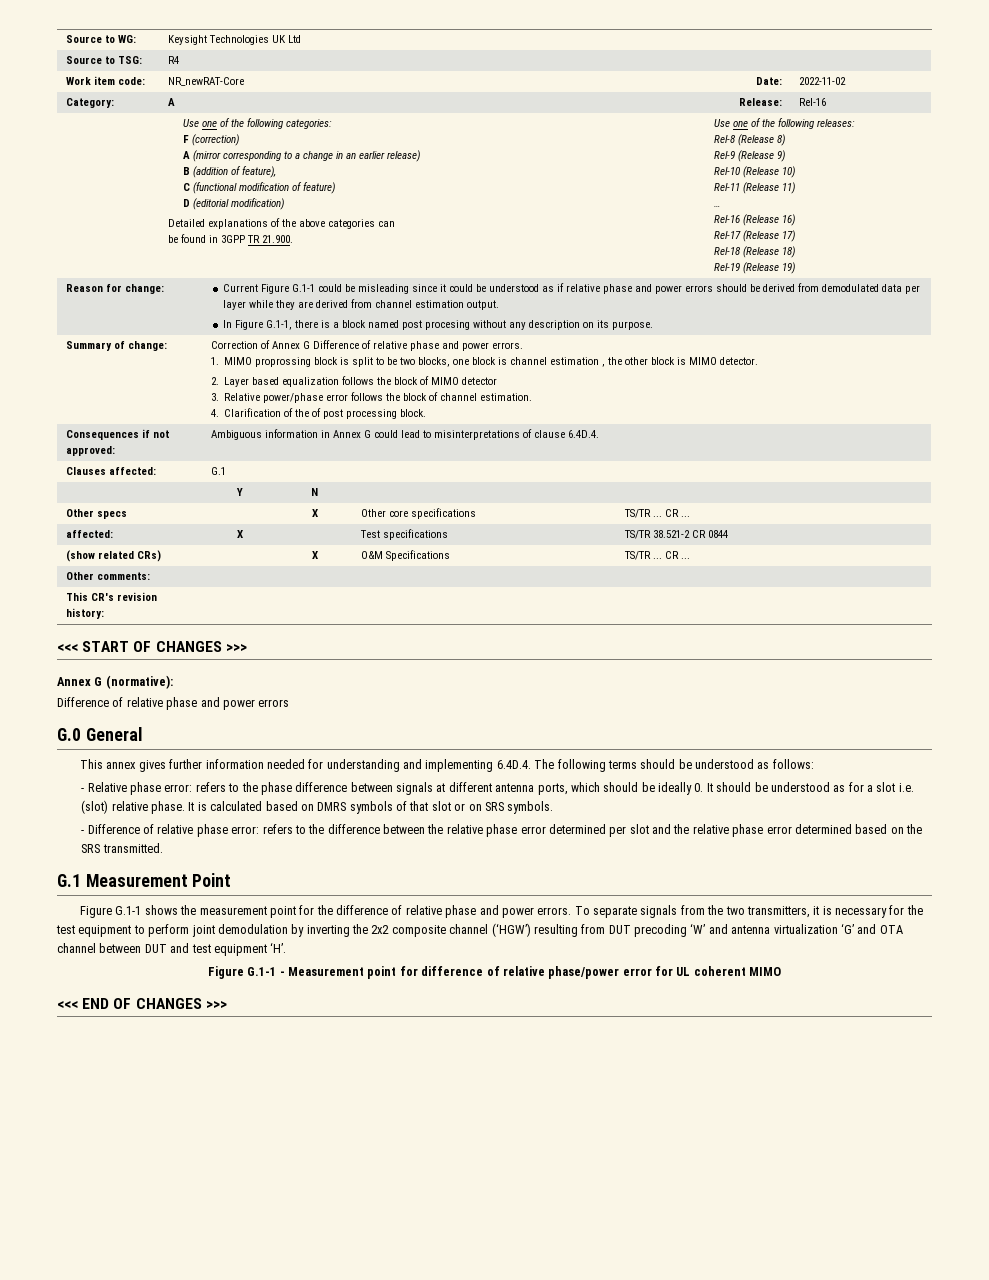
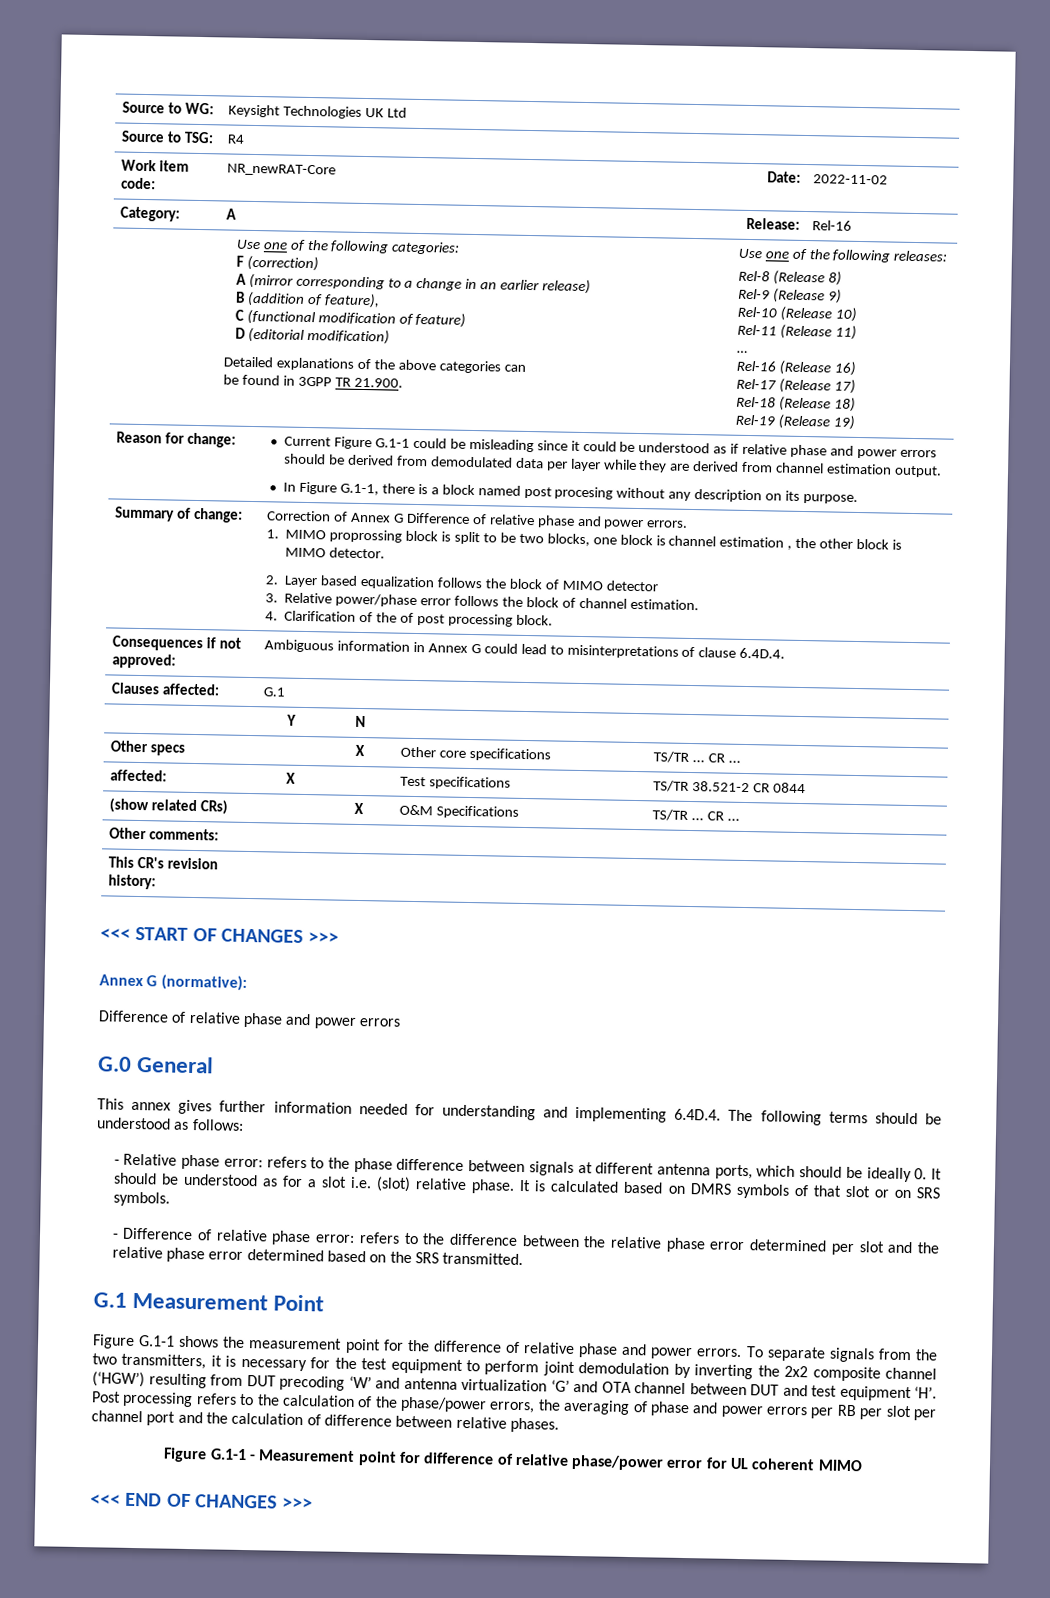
- To separate signals from the two transmitters, it is necessary for the test equipment to perform joint demodulation by inverting the 2x2 composite channel (‘HGW’) resulting from DUT precoding ‘W’ and antenna virtualization ‘G’ and OTA channel between DUT and test equipment ‘H’.
+ To separate signals from the two transmitters, it is necessary for the test equipment to perform joint demodulation by inverting the 2x2 composite channel (‘HGW’) resulting from DUT precoding ‘W’ and antenna virtualization ‘G’ and OTA channel between DUT and test equipment ‘H’. Post processing refers to the calculation of the phase/power errors, the averaging of phase and power errors per RB per slot per channel port and the calculation of difference between relative phases.

